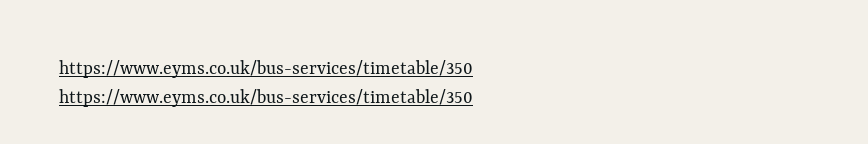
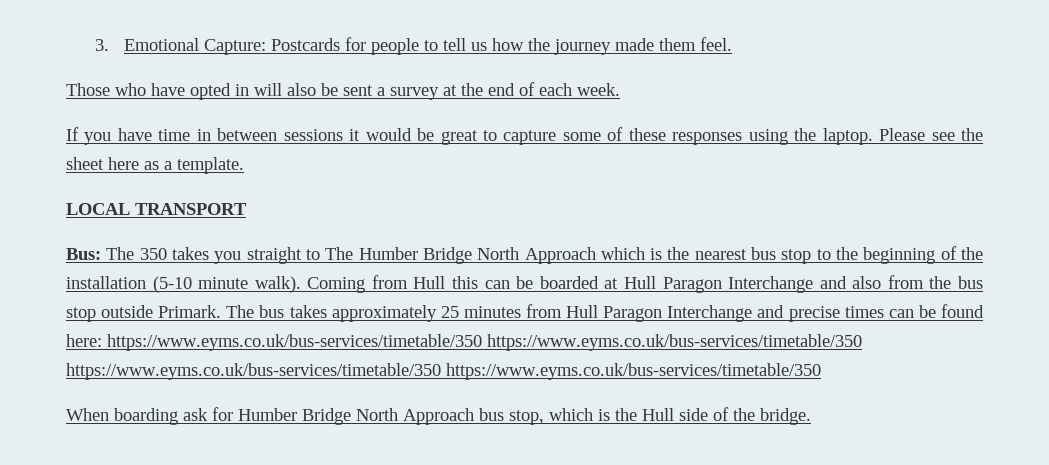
- https://www.eyms.co.uk/bus-services/timetable/350 https://www.eyms.co.uk/bus-services/timetable/350
+ 3. Emotional Capture: Postcards for people to tell us how the journey made them feel.
+ Those who have opted in will also be sent a survey at the end of each week.
+ If you have time in between sessions it would be great to capture some of these responses using the laptop. Please see the sheet here as a template.
+ LOCAL TRANSPORT
+ Bus: The 350 takes you straight to The Humber Bridge North Approach which is the nearest bus stop to the beginning of the installation (5-10 minute walk). Coming from Hull this can be boarded at Hull Paragon Interchange and also from the bus stop outside Primark. The bus takes approximately 25 minutes from Hull Paragon Interchange and precise times can be found here: https://www.eyms.co.uk/bus-services/timetable/350 https://www.eyms.co.uk/bus-services/timetable/350 https://www.eyms.co.uk/bus-services/timetable/350 https://www.eyms.co.uk/bus-services/timetable/350
+ When boarding ask for Humber Bridge North Approach bus stop, which is the Hull side of the bridge.

